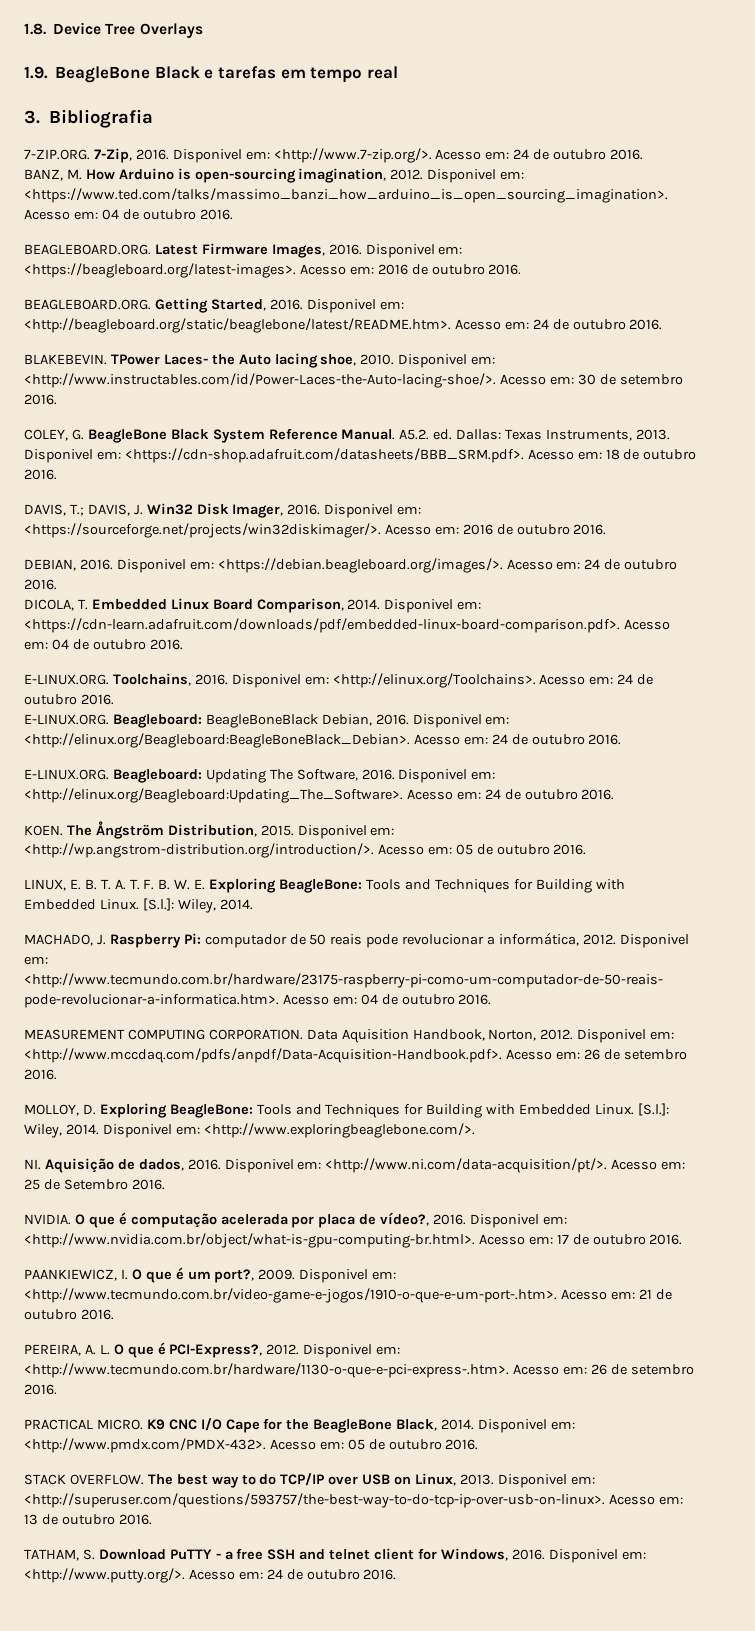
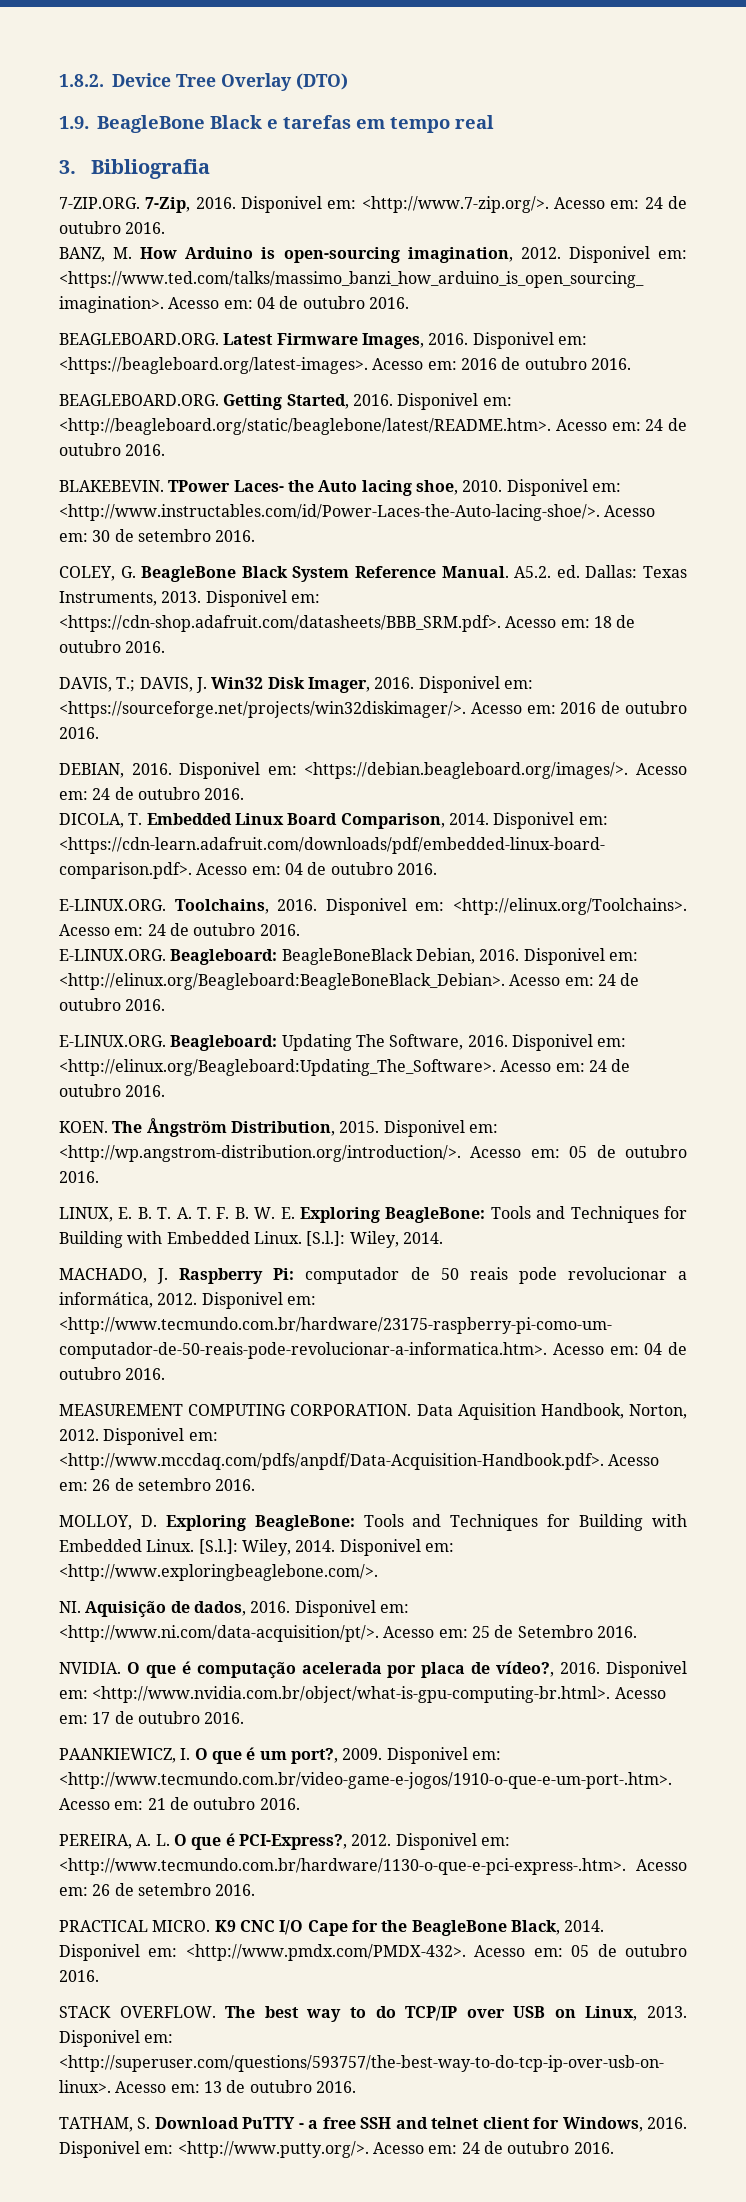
- 1.8. Device Tree Overlays
+ 1.8.2. Device Tree Overlay (DTO)

